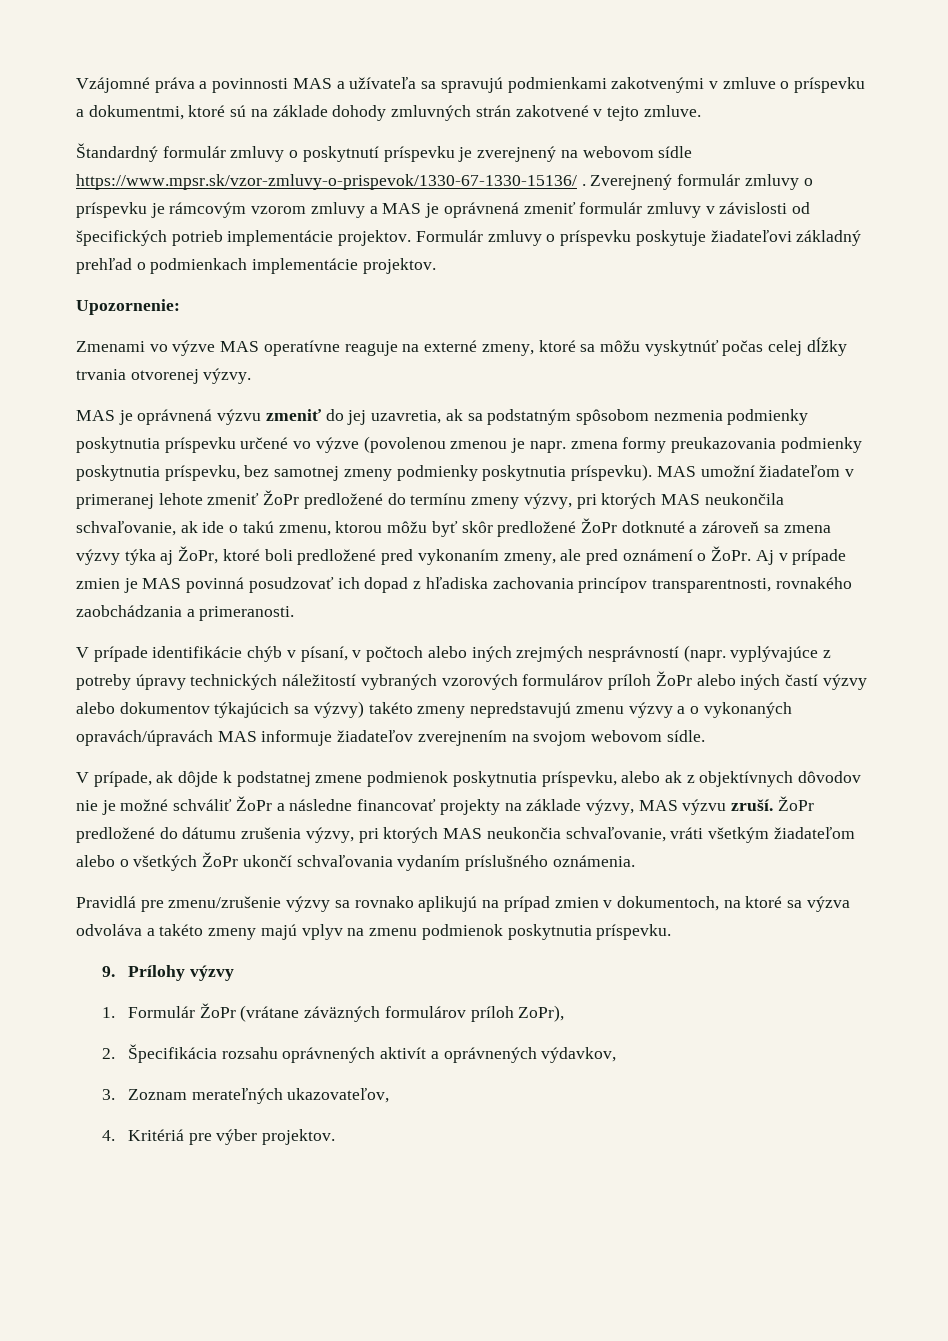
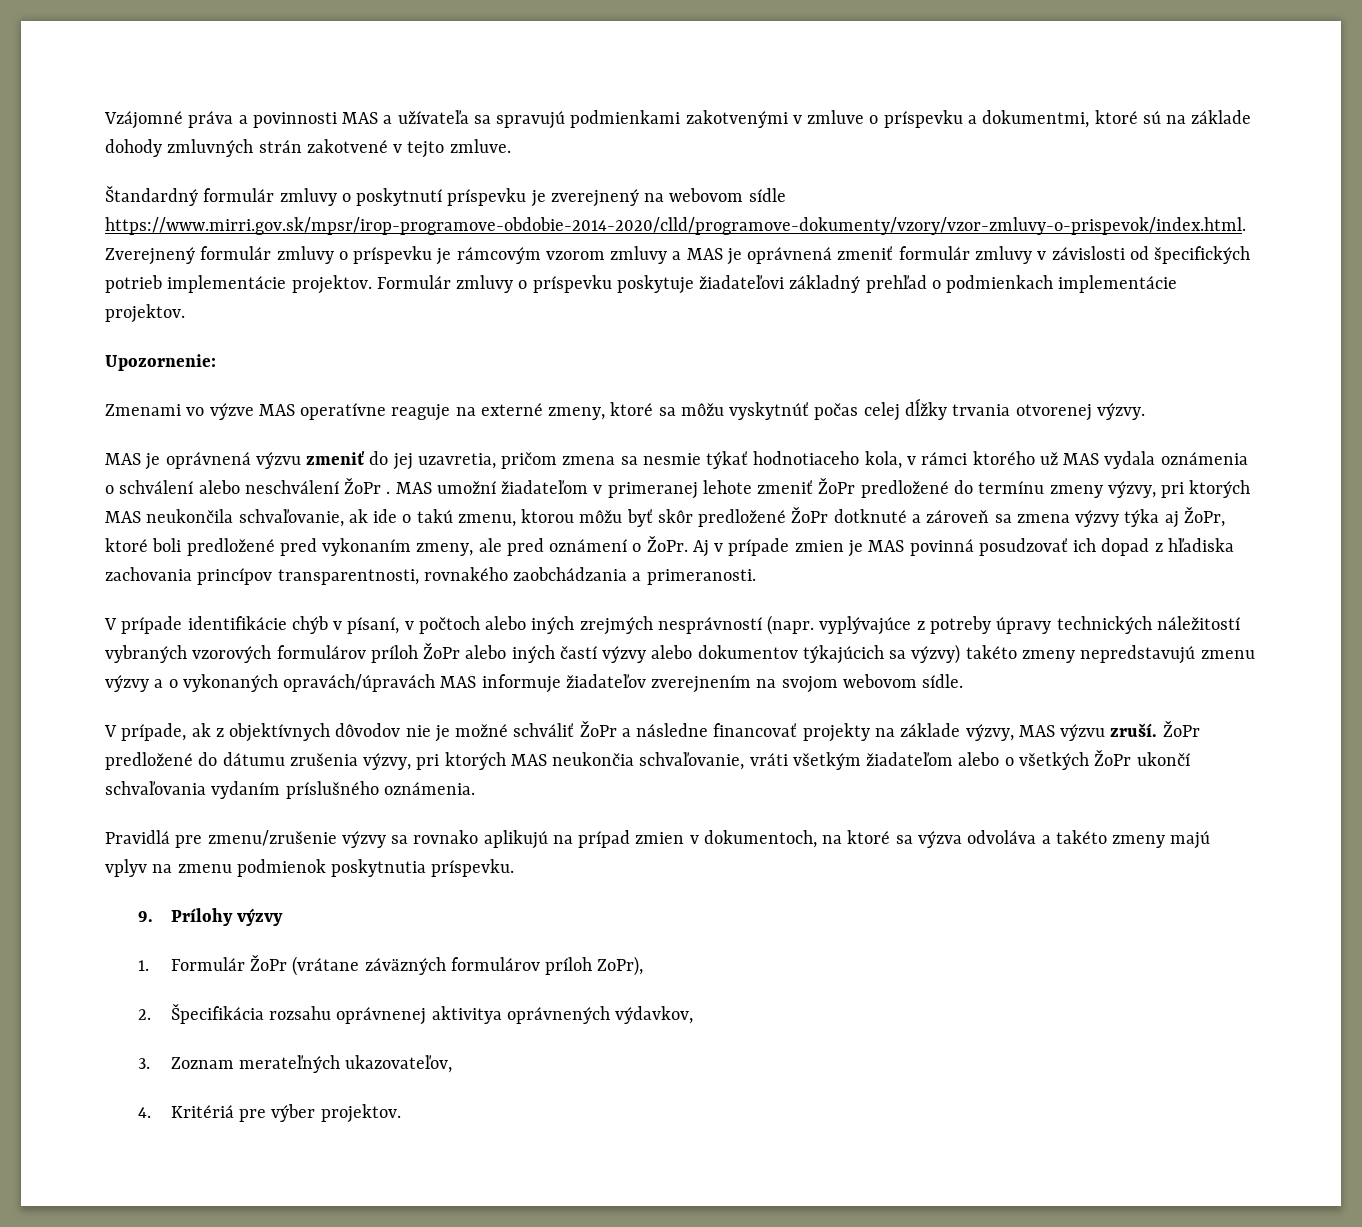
- Štandardný formulár zmluvy o poskytnutí príspevku je zverejnený na webovom sídle https://www.mpsr.sk/vzor-zmluvy-o-prispevok/1330-67-1330-15136/ . Zverejnený formulár zmluvy o príspevku je rámcovým vzorom zmluvy a MAS je oprávnená zmeniť formulár zmluvy v závislosti od špecifických potrieb implementácie projektov.
+ Štandardný formulár zmluvy o poskytnutí príspevku je zverejnený na webovom sídle https://www.mirri.gov.sk/mpsr/irop-programove-obdobie-2014-2020/clld/programove-dokumenty/vzory/vzor-zmluvy-o-prispevok/index.html. Zverejnený formulár zmluvy o príspevku je rámcovým vzorom zmluvy a MAS je oprávnená zmeniť formulár zmluvy v závislosti od špecifických potrieb implementácie projektov.
- MAS je oprávnená výzvu zmeniť do jej uzavretia, ak sa podstatným spôsobom nezmenia podmienky poskytnutia príspevku určené vo výzve (povolenou zmenou je napr. zmena formy preukazovania podmienky poskytnutia príspevku, bez samotnej zmeny podmienky poskytnutia príspevku).
+ MAS je oprávnená výzvu zmeniť do jej uzavretia, pričom zmena sa nesmie týkať hodnotiaceho kola, v rámci ktorého už MAS vydala oznámenia o schválení alebo neschválení ŽoPr .
- V prípade, ak dôjde k podstatnej zmene podmienok poskytnutia príspevku, alebo ak z objektívnych dôvodov nie je možné schváliť ŽoPr a následne financovať projekty na základe výzvy, MAS výzvu zruší.
+ V prípade, ak z objektívnych dôvodov nie je možné schváliť ŽoPr a následne financovať projekty na základe výzvy, MAS výzvu zruší.
- 2. Špecifikácia rozsahu oprávnených aktivít a oprávnených výdavkov,
+ 2. Špecifikácia rozsahu oprávnenej aktivitya oprávnených výdavkov,

